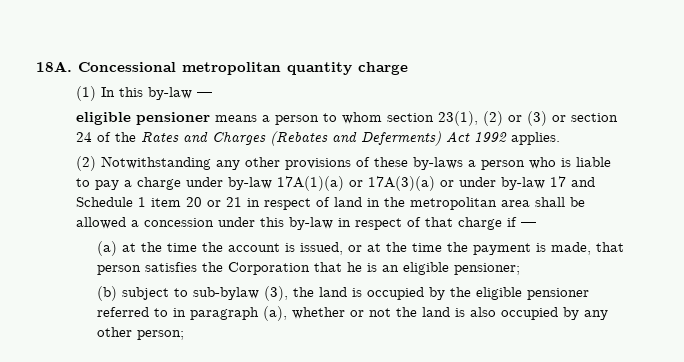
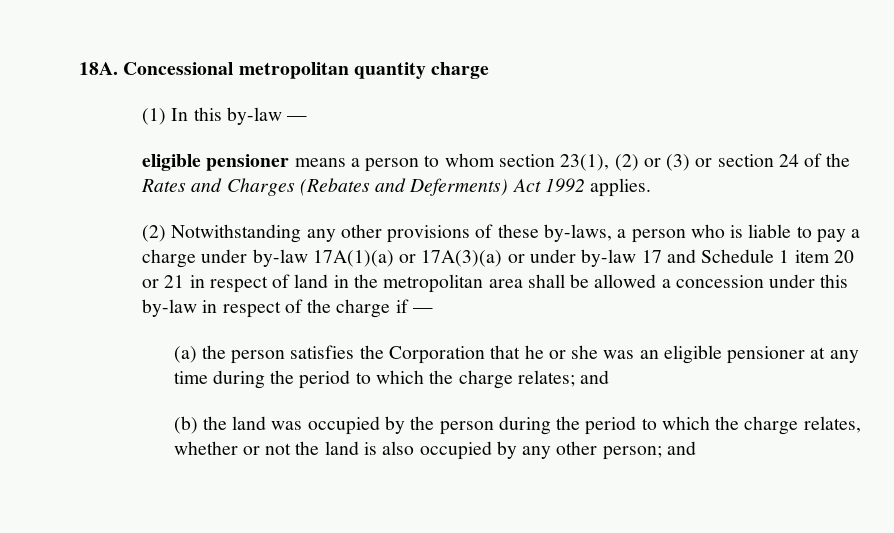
- (2) Notwithstanding any other provisions of these by-laws a person who is liable to pay a charge under by-law 17A(1)(a) or 17A(3)(a) or under by-law 17 and Schedule 1 item 20 or 21 in respect of land in the metropolitan area shall be allowed a concession under this by-law in respect of that charge if —
+ (2) Notwithstanding any other provisions of these by-laws, a person who is liable to pay a charge under by-law 17A(1)(a) or 17A(3)(a) or under by-law 17 and Schedule 1 item 20 or 21 in respect of land in the metropolitan area shall be allowed a concession under this by-law in respect of the charge if —
- (a) at the time the account is issued, or at the time the payment is made, that person satisfies the Corporation that he is an eligible pensioner;
- (b) subject to sub-bylaw (3), the land is occupied by the eligible pensioner referred to in paragraph (a), whether or not the land is also occupied by any other person;
+ (a) the person satisfies the Corporation that he or she was an eligible pensioner at any time during the period to which the charge relates; and
+ (b) the land was occupied by the person during the period to which the charge relates, whether or not the land is also occupied by any other person; and

